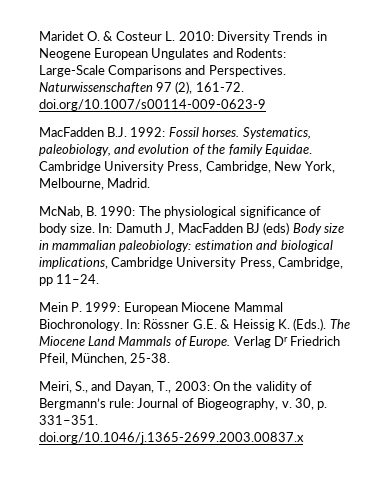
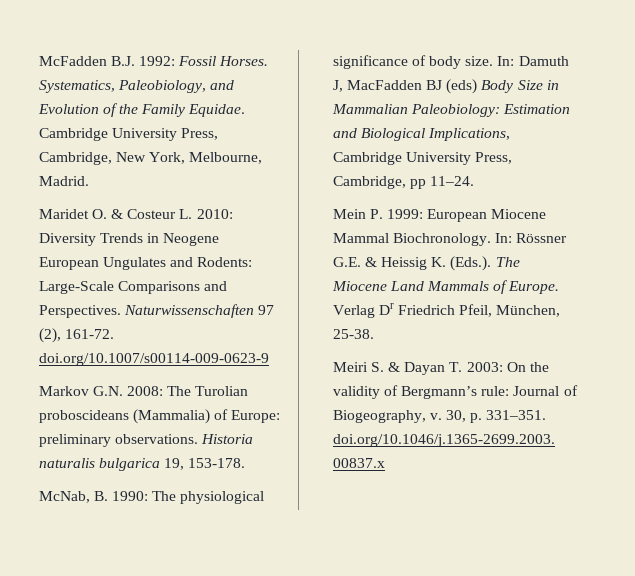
+ McFadden B.J. 1992: Fossil Horses. Systematics, Paleobiology, and Evolution of the Family Equidae. Cambridge University Press, Cambridge, New York, Melbourne, Madrid.
- MacFadden B.J. 1992: Fossil horses. Systematics, paleobiology, and evolution of the family Equidae. Cambridge University Press, Cambridge, New York, Melbourne, Madrid.
+ Markov G.N. 2008: The Turolian proboscideans (Mammalia) of Europe: preliminary observations. Historia naturalis bulgarica 19, 153-178.
- In: Damuth J, MacFadden BJ (eds) Body size in mammalian paleobiology: estimation and biological implications, Cambridge University Press, Cambridge, pp 11–24.
+ In: Damuth J, MacFadden BJ (eds) Body Size in Mammalian Paleobiology: Estimation and Biological Implications, Cambridge University Press, Cambridge, pp 11–24.
- Meiri, S., and Dayan, T., 2003: On the validity of Bergmann’s rule: Journal of Biogeography, v.
+ Meiri S. & Dayan T. 2003: On the validity of Bergmann’s rule: Journal of Biogeography, v.

